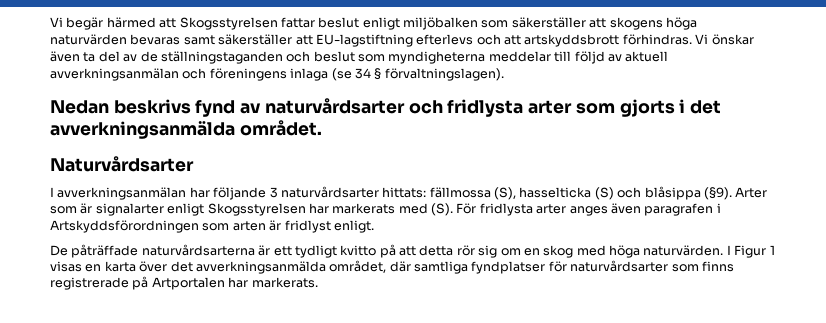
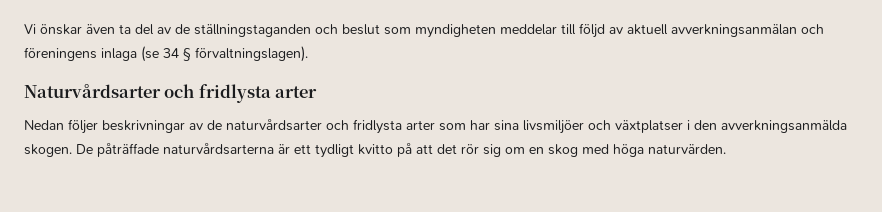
- Vi begär härmed att Skogsstyrelsen fattar beslut enligt miljöbalken som säkerställer att skogens höga naturvärden bevaras samt säkerställer att EU-lagstiftning efterlevs och att artskyddsbrott förhindras. Vi önskar även ta del av de ställningstaganden och beslut som myndigheterna meddelar till följd av aktuell avverkningsanmälan och föreningens inlaga (se 34 § förvaltningslagen).
+ Vi önskar även ta del av de ställningstaganden och beslut som myndigheten meddelar till följd av aktuell avverkningsanmälan och föreningens inlaga (se 34 § förvaltningslagen).
- Nedan beskrivs fynd av naturvårdsarter och fridlysta arter som gjorts i det avverkningsanmälda området.
- Naturvårdsarter
- I avverkningsanmälan har följande 3 naturvårdsarter hittats: fällmossa (S), hasselticka (S) och blåsippa (§9). Arter som är signalarter enligt Skogsstyrelsen har markerats med (S). För fridlysta arter anges även paragrafen i Artskyddsförordningen som arten är fridlyst enligt.
- De påträffade naturvårdsarterna är ett tydligt kvitto på att detta rör sig om en skog med höga naturvärden. I Figur 1 visas en karta över det avverkningsanmälda området, där samtliga fyndplatser för naturvårdsarter som finns registrerade på Artportalen har markerats.
+ Naturvårdsarter och fridlysta arter
+ Nedan följer beskrivningar av de naturvårdsarter och fridlysta arter som har sina livsmiljöer och växtplatser i den avverkningsanmälda skogen. De påträffade naturvårdsarterna är ett tydligt kvitto på att det rör sig om en skog med höga naturvärden.

